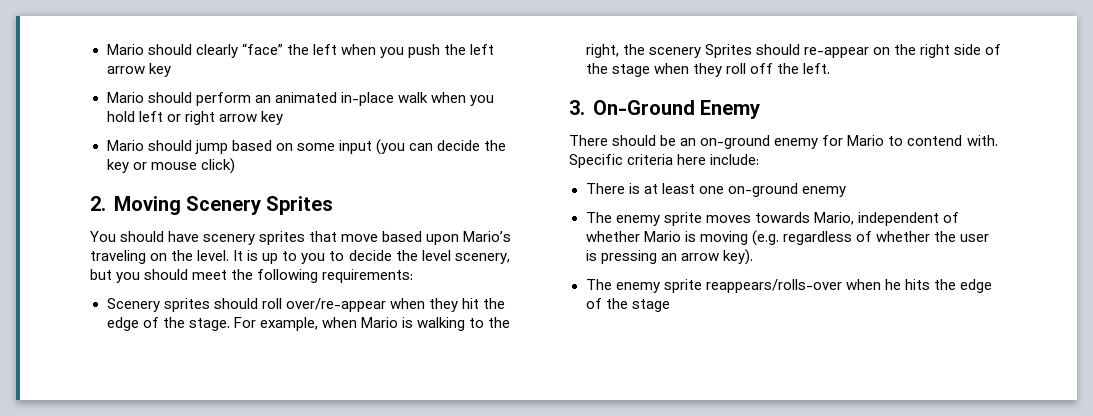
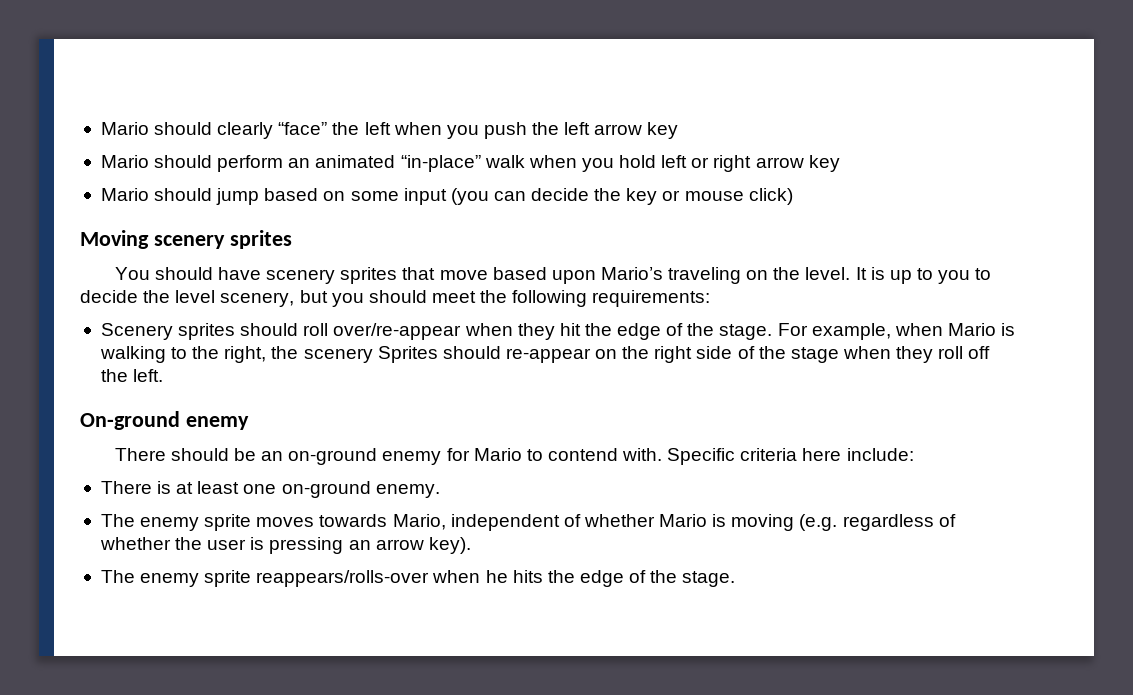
- Mario should perform an animated in-place walk when you hold left or right arrow key
+ Mario should perform an animated “in-place” walk when you hold left or right arrow key
- 2. Moving Scenery Sprites
+ Moving scenery sprites
- 3. On-Ground Enemy
+ On-ground enemy
- There is at least one on-ground enemy
+ There is at least one on-ground enemy.
- The enemy sprite reappears/rolls-over when he hits the edge of the stage
+ The enemy sprite reappears/rolls-over when he hits the edge of the stage.

